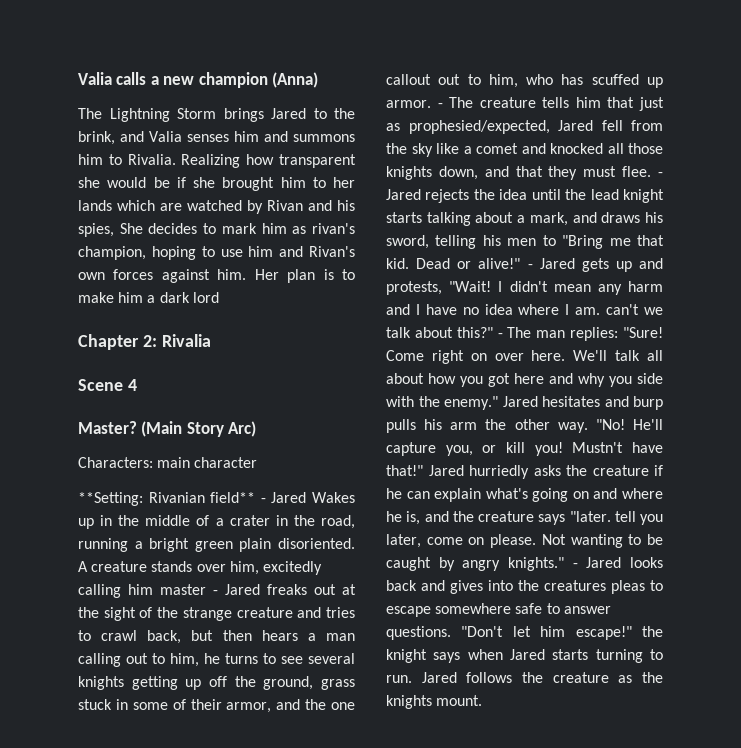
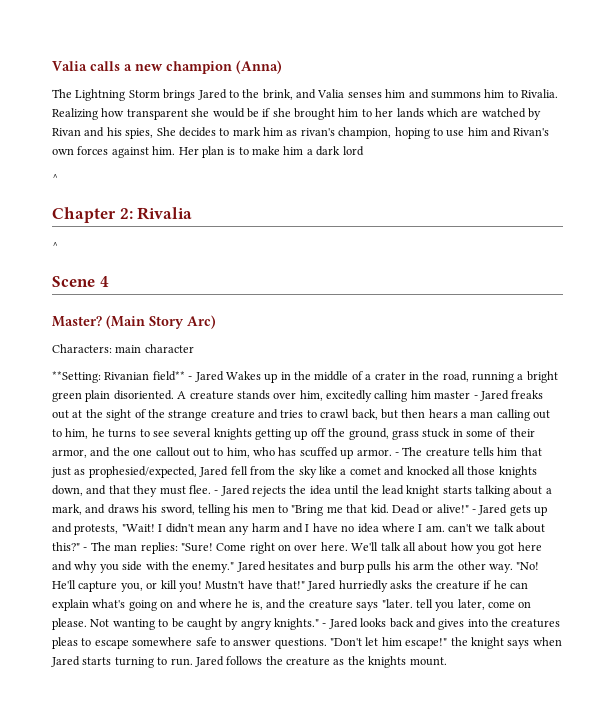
  Her plan is to make him a dark lord
+ ^
  Chapter 2: Rivalia
+ ^

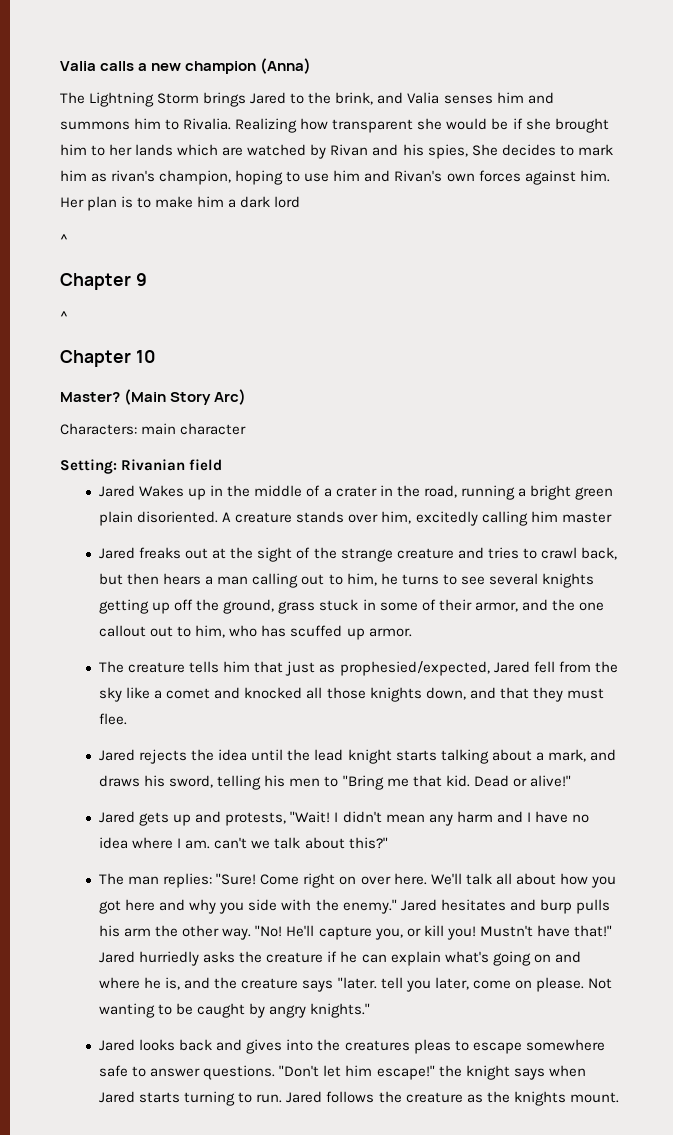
- Chapter 2: Rivalia
+ Chapter 9
  ^
- Scene 4
+ Chapter 10
- **Setting: Rivanian field** - Jared Wakes up in the middle of a crater in the road, running a bright green plain disoriented.
+ Setting: Rivanian field
+ Jared Wakes up in the middle of a crater in the road, running a bright green plain disoriented.
- A creature stands over him, excitedly calling him master - Jared freaks out at the sight of the strange creature and tries to crawl back, but then hears a man calling out to him, he turns to see several knights getting up off the ground, grass stuck in some of their armor, and the one callout out to him, who has scuffed up armor. - The creature tells him that just as prophesied/expected, Jared fell from the sky like a comet and knocked all those knights down, and that they must flee. - Jared rejects the idea until the lead knight starts talking about a mark, and draws his sword, telling his men to "Bring me that kid.
+ A creature stands over him, excitedly calling him master
+ Jared freaks out at the sight of the strange creature and tries to crawl back, but then hears a man calling out to him, he turns to see several knights getting up off the ground, grass stuck in some of their armor, and the one callout out to him, who has scuffed up armor.
+ The creature tells him that just as prophesied/expected, Jared fell from the sky like a comet and knocked all those knights down, and that they must flee.
+ Jared rejects the idea until the lead knight starts talking about a mark, and draws his sword, telling his men to "Bring me that kid.
- Dead or alive!" - Jared gets up and protests, "Wait!
+ Dead or alive!"
+ Jared gets up and protests, "Wait!
- I didn't mean any harm and I have no idea where I am. can't we talk about this?" - The man replies: "Sure!
+ I didn't mean any harm and I have no idea where I am. can't we talk about this?"
+ The man replies: "Sure!
- Not wanting to be caught by angry knights." - Jared looks back and gives into the creatures pleas to escape somewhere safe to answer questions.
+ Not wanting to be caught by angry knights."
+ Jared looks back and gives into the creatures pleas to escape somewhere safe to answer questions.

